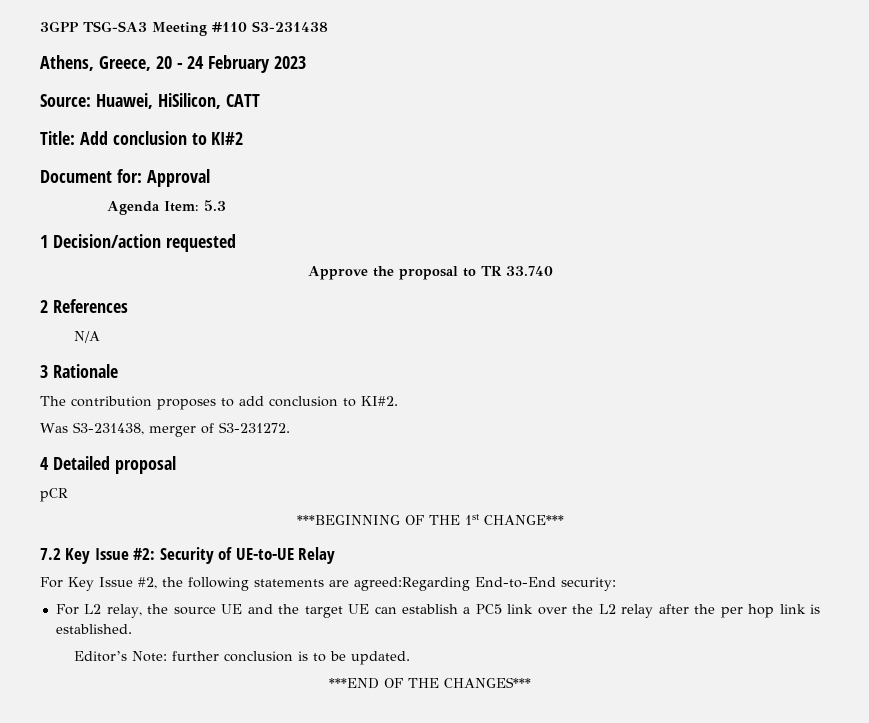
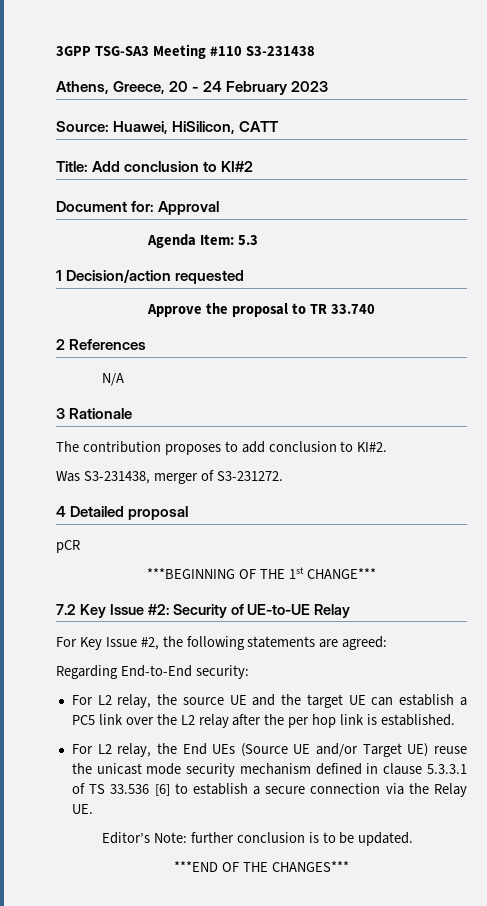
- For Key Issue #2, the following statements are agreed:Regarding End-to-End security:
+ For Key Issue #2, the following statements are agreed:
+ Regarding End-to-End security:
+ For L2 relay, the End UEs (Source UE and/or Target UE) reuse the unicast mode security mechanism defined in clause 5.3.3.1 of TS 33.536 [6] to establish a secure connection via the Relay UE.

